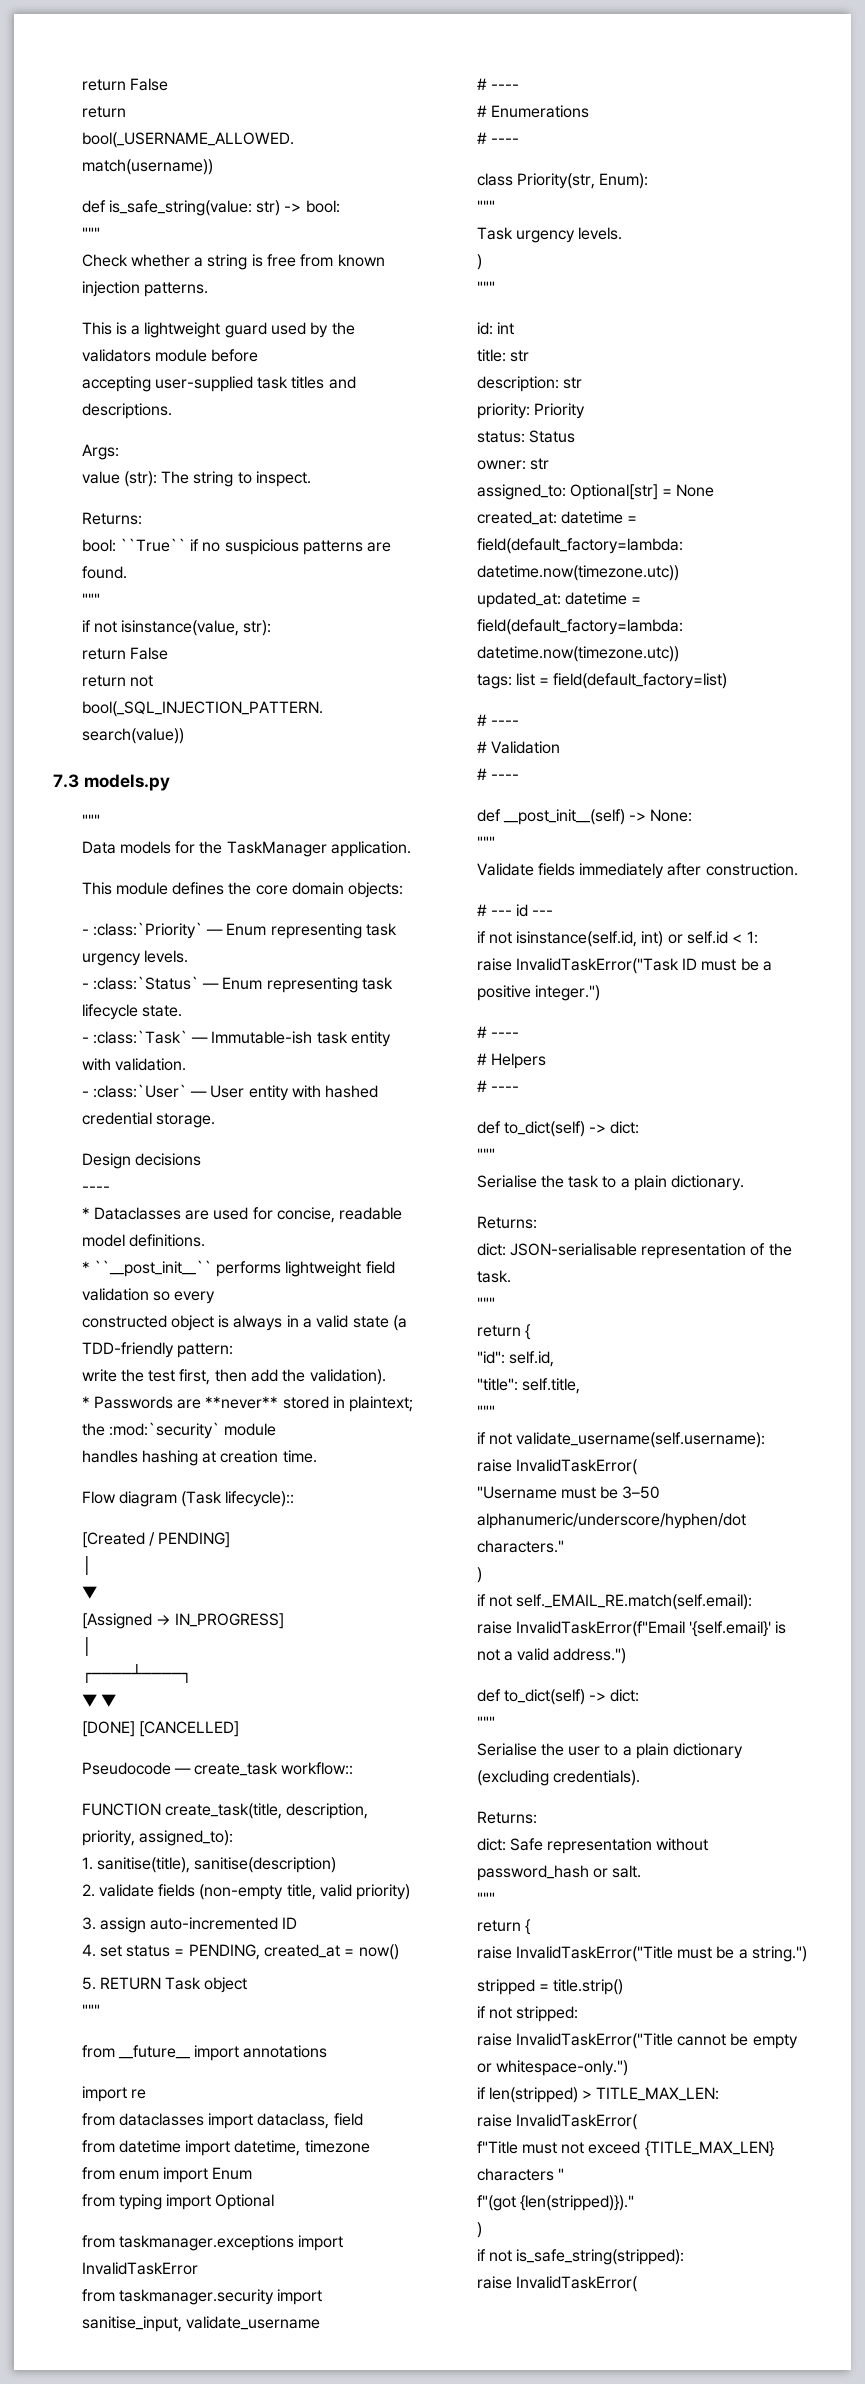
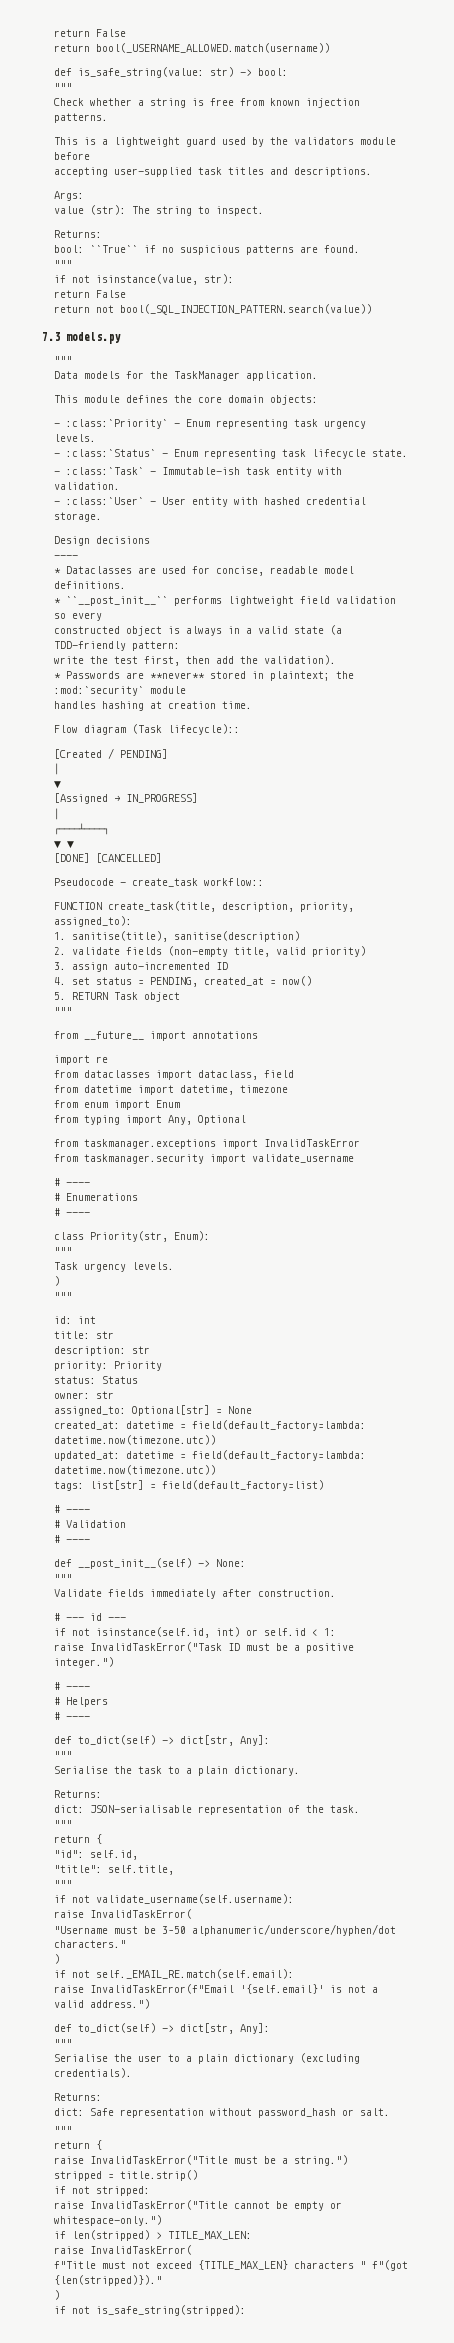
- from typing import Optional
+ from typing import Any, Optional
- from taskmanager.security import sanitise_input, validate_username
+ from taskmanager.security import validate_username
- tags: list = field(default_factory=list)
+ tags: list[str] = field(default_factory=list)
  # Helpers
  # ----
- def to_dict(self) -> dict:
+ def to_dict(self) -> dict[str, Any]:
  raise InvalidTaskError(f"Email '{self.email}' is not a valid address.")
- def to_dict(self) -> dict:
+ def to_dict(self) -> dict[str, Any]:
- f"Title must not exceed {TITLE_MAX_LEN} characters "
- f"(got {len(stripped)})."
+ f"Title must not exceed {TITLE_MAX_LEN} characters " f"(got {len(stripped)})."
  if not is_safe_string(stripped):
- raise InvalidTaskError(

